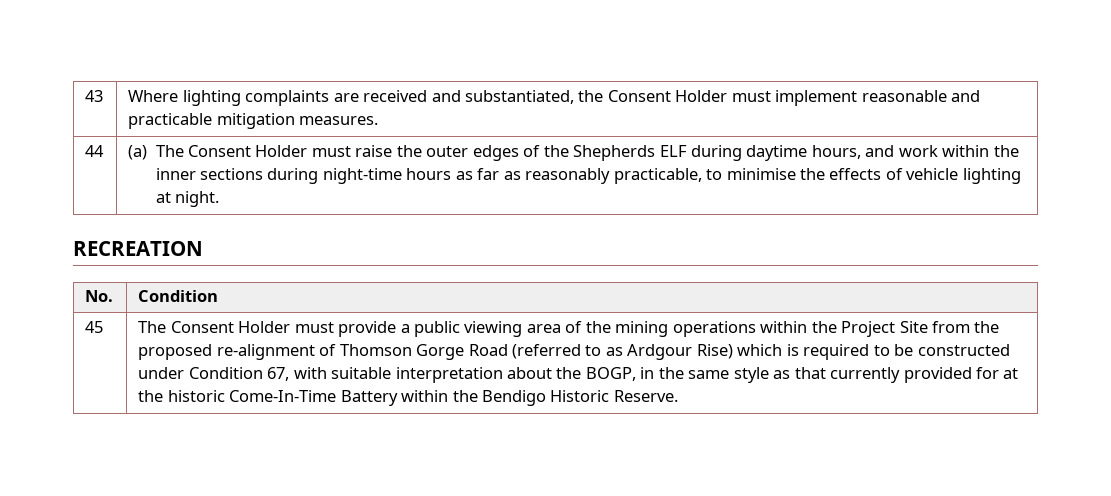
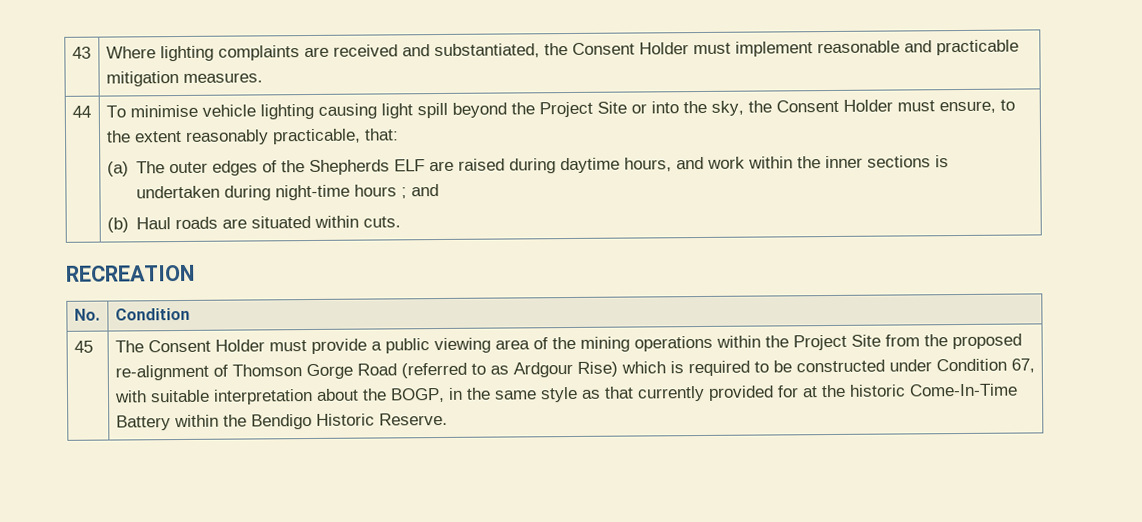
- (a) The Consent Holder must raise the outer edges of the Shepherds ELF during daytime hours, and work within the inner sections during night-time hours as far as reasonably practicable, to minimise the effects of vehicle lighting at night.
+ To minimise vehicle lighting causing light spill beyond the Project Site or into the sky, the Consent Holder must ensure, to the extent reasonably practicable, that:
+ (a) The outer edges of the Shepherds ELF are raised during daytime hours, and work within the inner sections is undertaken during night-time hours ; and
+ (b) Haul roads are situated within cuts.

